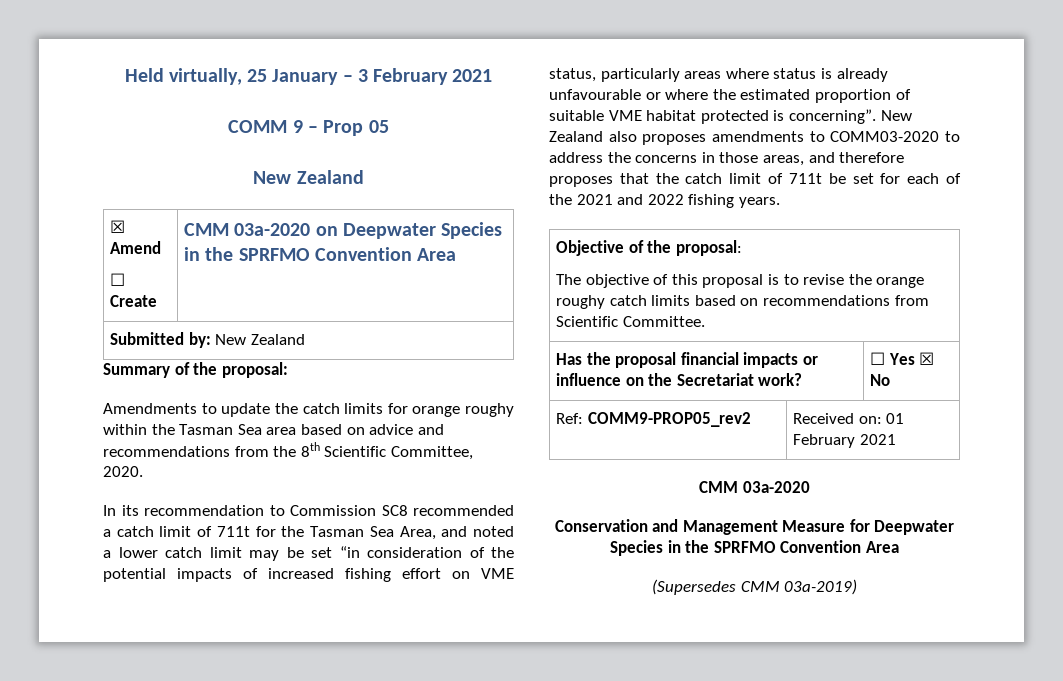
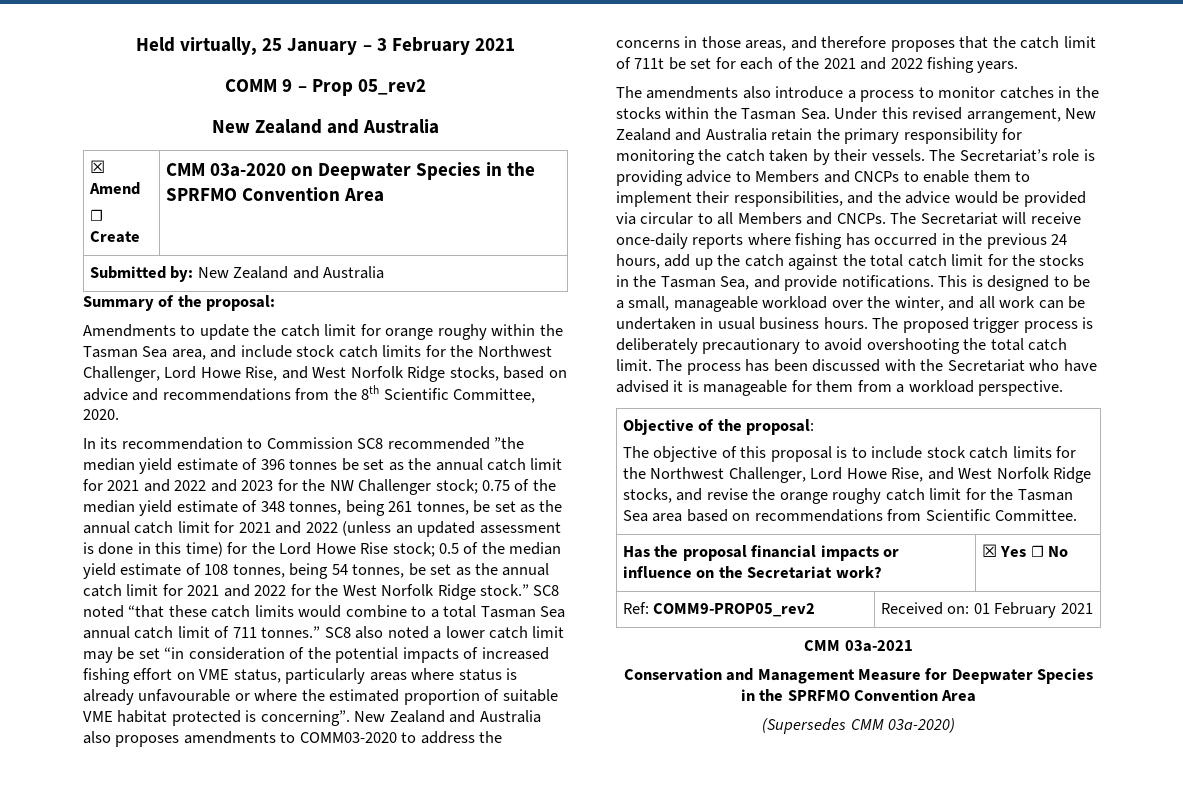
- COMM 9 – Prop 05
- New Zealand
+ COMM 9 – Prop 05_rev2
+ New Zealand and Australia
- Submitted by: New Zealand
+ Submitted by: New Zealand and Australia
- Amendments to update the catch limits for orange roughy within the Tasman Sea area based on advice and recommendations from the 8th Scientific Committee, 2020.
+ Amendments to update the catch limit for orange roughy within the Tasman Sea area, and include stock catch limits for the Northwest Challenger, Lord Howe Rise, and West Norfolk Ridge stocks, based on advice and recommendations from the 8th Scientific Committee, 2020.
- In its recommendation to Commission SC8 recommended a catch limit of 711t for the Tasman Sea Area, and noted a lower catch limit may be set “in consideration of the potential impacts of increased fishing effort on VME status, particularly areas where status is already unfavourable or where the estimated proportion of suitable VME habitat protected is concerning”.
+ In its recommendation to Commission SC8 recommended ”the median yield estimate of 396 tonnes be set as the annual catch limit for 2021 and 2022 and 2023 for the NW Challenger stock; 0.75 of the median yield estimate of 348 tonnes, being 261 tonnes, be set as the annual catch limit for 2021 and 2022 (unless an updated assessment is done in this time) for the Lord Howe Rise stock; 0.5 of the median yield estimate of 108 tonnes, being 54 tonnes, be set as the annual catch limit for 2021 and 2022 for the West Norfolk Ridge stock.” SC8 noted “that these catch limits would combine to a total Tasman Sea annual catch limit of 711 tonnes.” SC8 also noted a lower catch limit may be set “in consideration of the potential impacts of increased fishing effort on VME status, particularly areas where status is already unfavourable or where the estimated proportion of suitable VME habitat protected is concerning”.
- New Zealand also proposes amendments to COMM03-2020 to address the concerns in those areas, and therefore proposes that the catch limit of 711t be set for each of the 2021 and 2022 fishing years.
+ New Zealand and Australia also proposes amendments to COMM03-2020 to address the concerns in those areas, and therefore proposes that the catch limit of 711t be set for each of the 2021 and 2022 fishing years.
+ The amendments also introduce a process to monitor catches in the stocks within the Tasman Sea. Under this revised arrangement, New Zealand and Australia retain the primary responsibility for monitoring the catch taken by their vessels. The Secretariat’s role is providing advice to Members and CNCPs to enable them to implement their responsibilities, and the advice would be provided via circular to all Members and CNCPs. The Secretariat will receive once-daily reports where fishing has occurred in the previous 24 hours, add up the catch against the total catch limit for the stocks in the Tasman Sea, and provide notifications. This is designed to be a small, manageable workload over the winter, and all work can be undertaken in usual business hours. The proposed trigger process is deliberately precautionary to avoid overshooting the total catch limit. The process has been discussed with the Secretariat who have advised it is manageable for them from a workload perspective.
- The objective of this proposal is to revise the orange roughy catch limits based on recommendations from Scientific Committee.
+ The objective of this proposal is to include stock catch limits for the Northwest Challenger, Lord Howe Rise, and West Norfolk Ridge stocks, and revise the orange roughy catch limit for the Tasman Sea area based on recommendations from Scientific Committee.
- Has the proposal financial impacts or influence on the Secretariat work? | ☐ Yes ☒ No
+ Has the proposal financial impacts or influence on the Secretariat work? | ☒ Yes ☐ No
  Ref: COMM9-PROP05_rev2 | Received on: 01 February 2021
- CMM 03a-2020
+ CMM 03a-2021
- (Supersedes CMM 03a-2019)
+ (Supersedes CMM 03a-2020)

